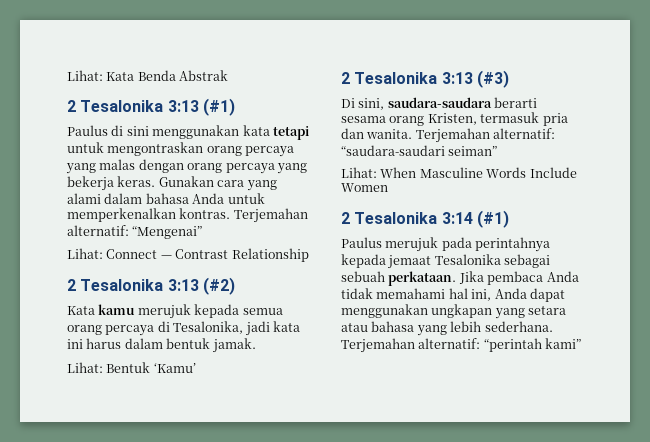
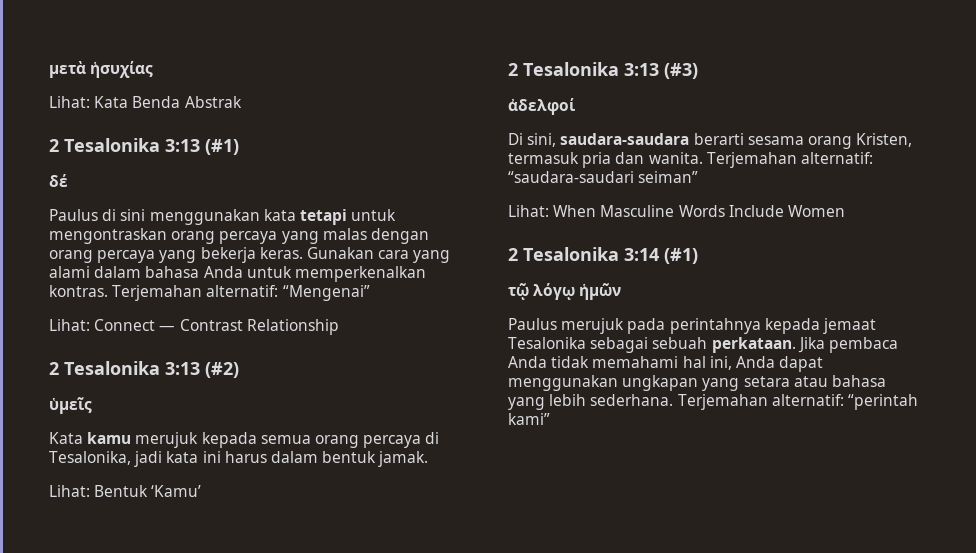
+ μετὰ ἡσυχίας
+ δέ
+ ὑμεῖς
+ ἀδελφοί
+ τῷ λόγῳ ἡμῶν

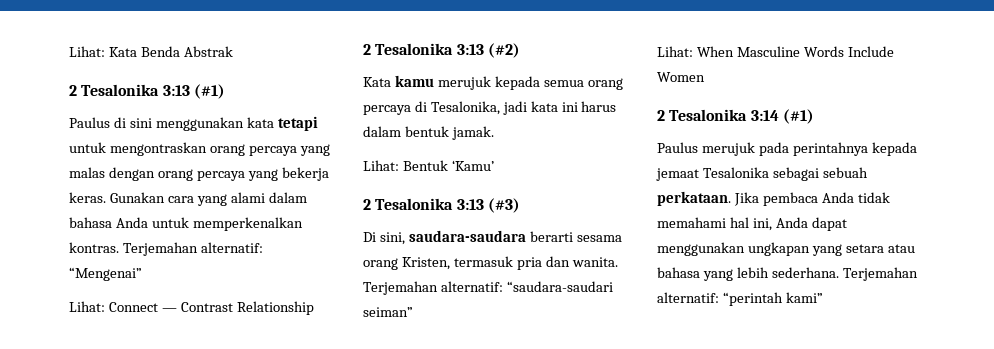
- μετὰ ἡσυχίας
- δέ
- ὑμεῖς
- ἀδελφοί
- τῷ λόγῳ ἡμῶν

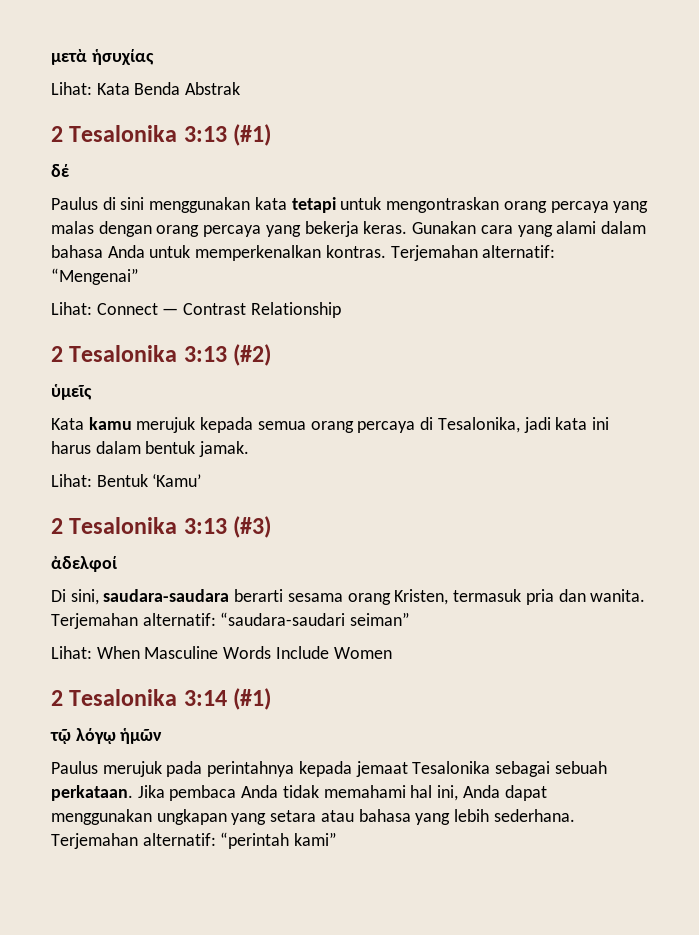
+ μετὰ ἡσυχίας
+ δέ
+ ὑμεῖς
+ ἀδελφοί
+ τῷ λόγῳ ἡμῶν

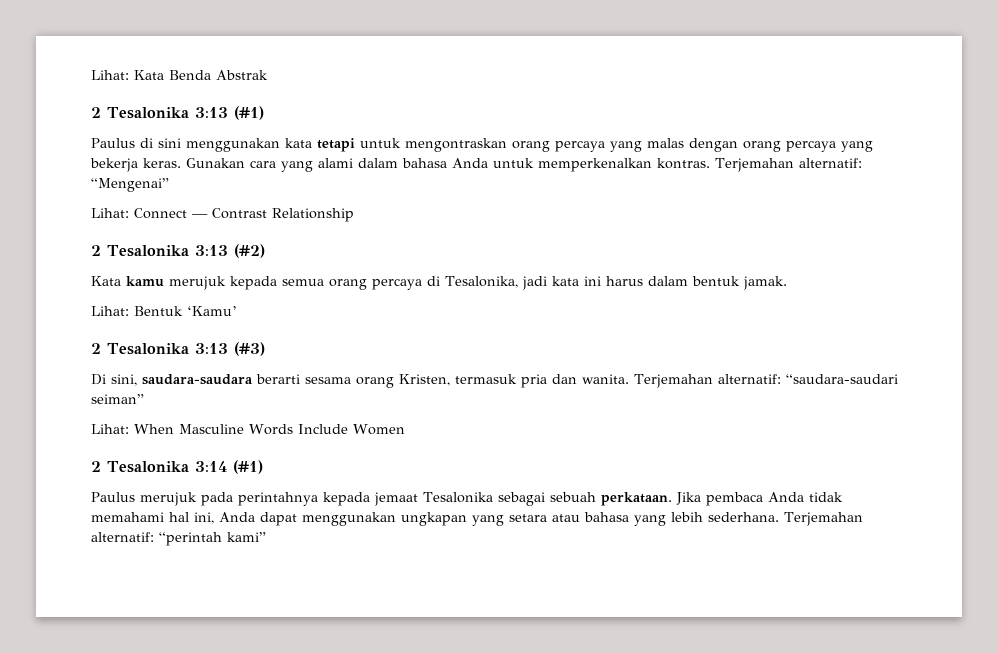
- μετὰ ἡσυχίας
- δέ
- ὑμεῖς
- ἀδελφοί
- τῷ λόγῳ ἡμῶν

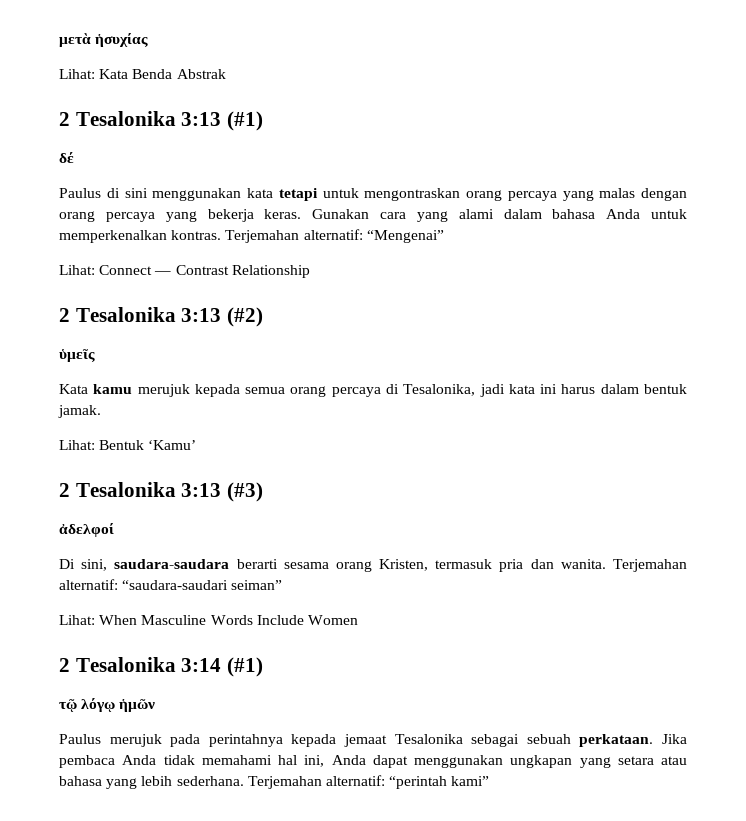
+ μετὰ ἡσυχίας
+ δέ
+ ὑμεῖς
+ ἀδελφοί
+ τῷ λόγῳ ἡμῶν

